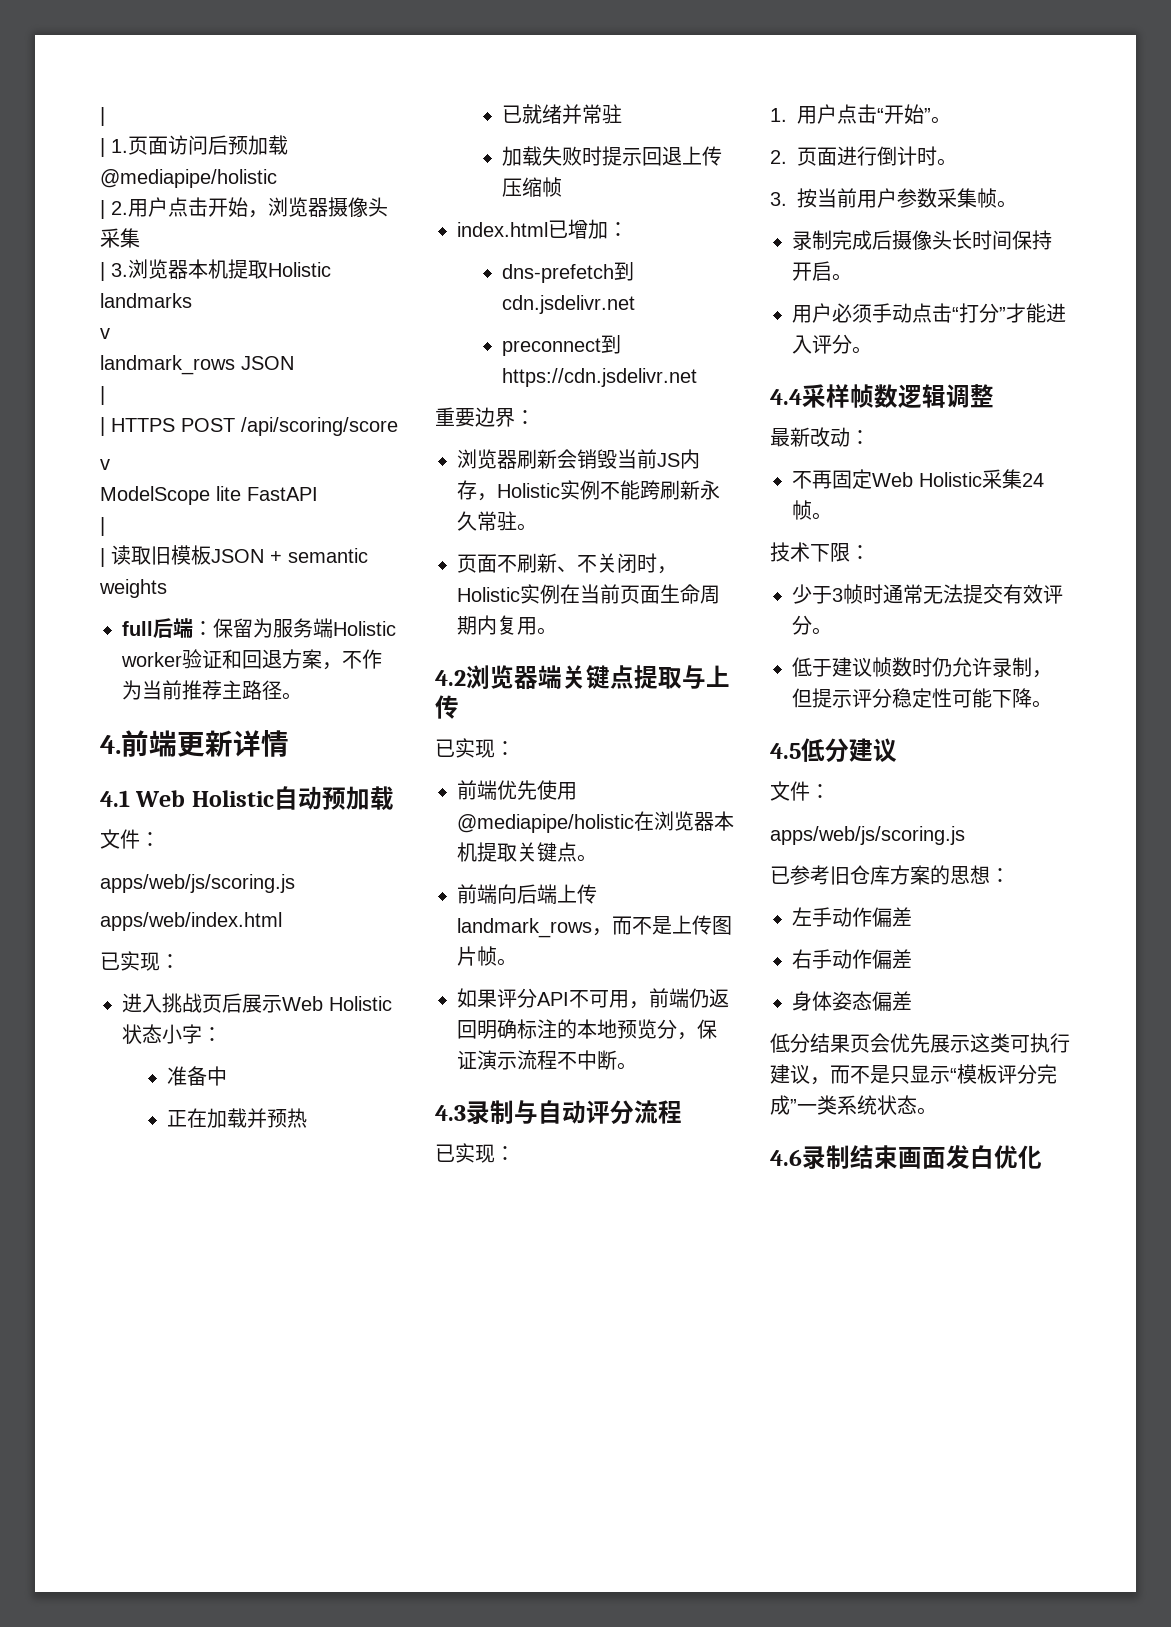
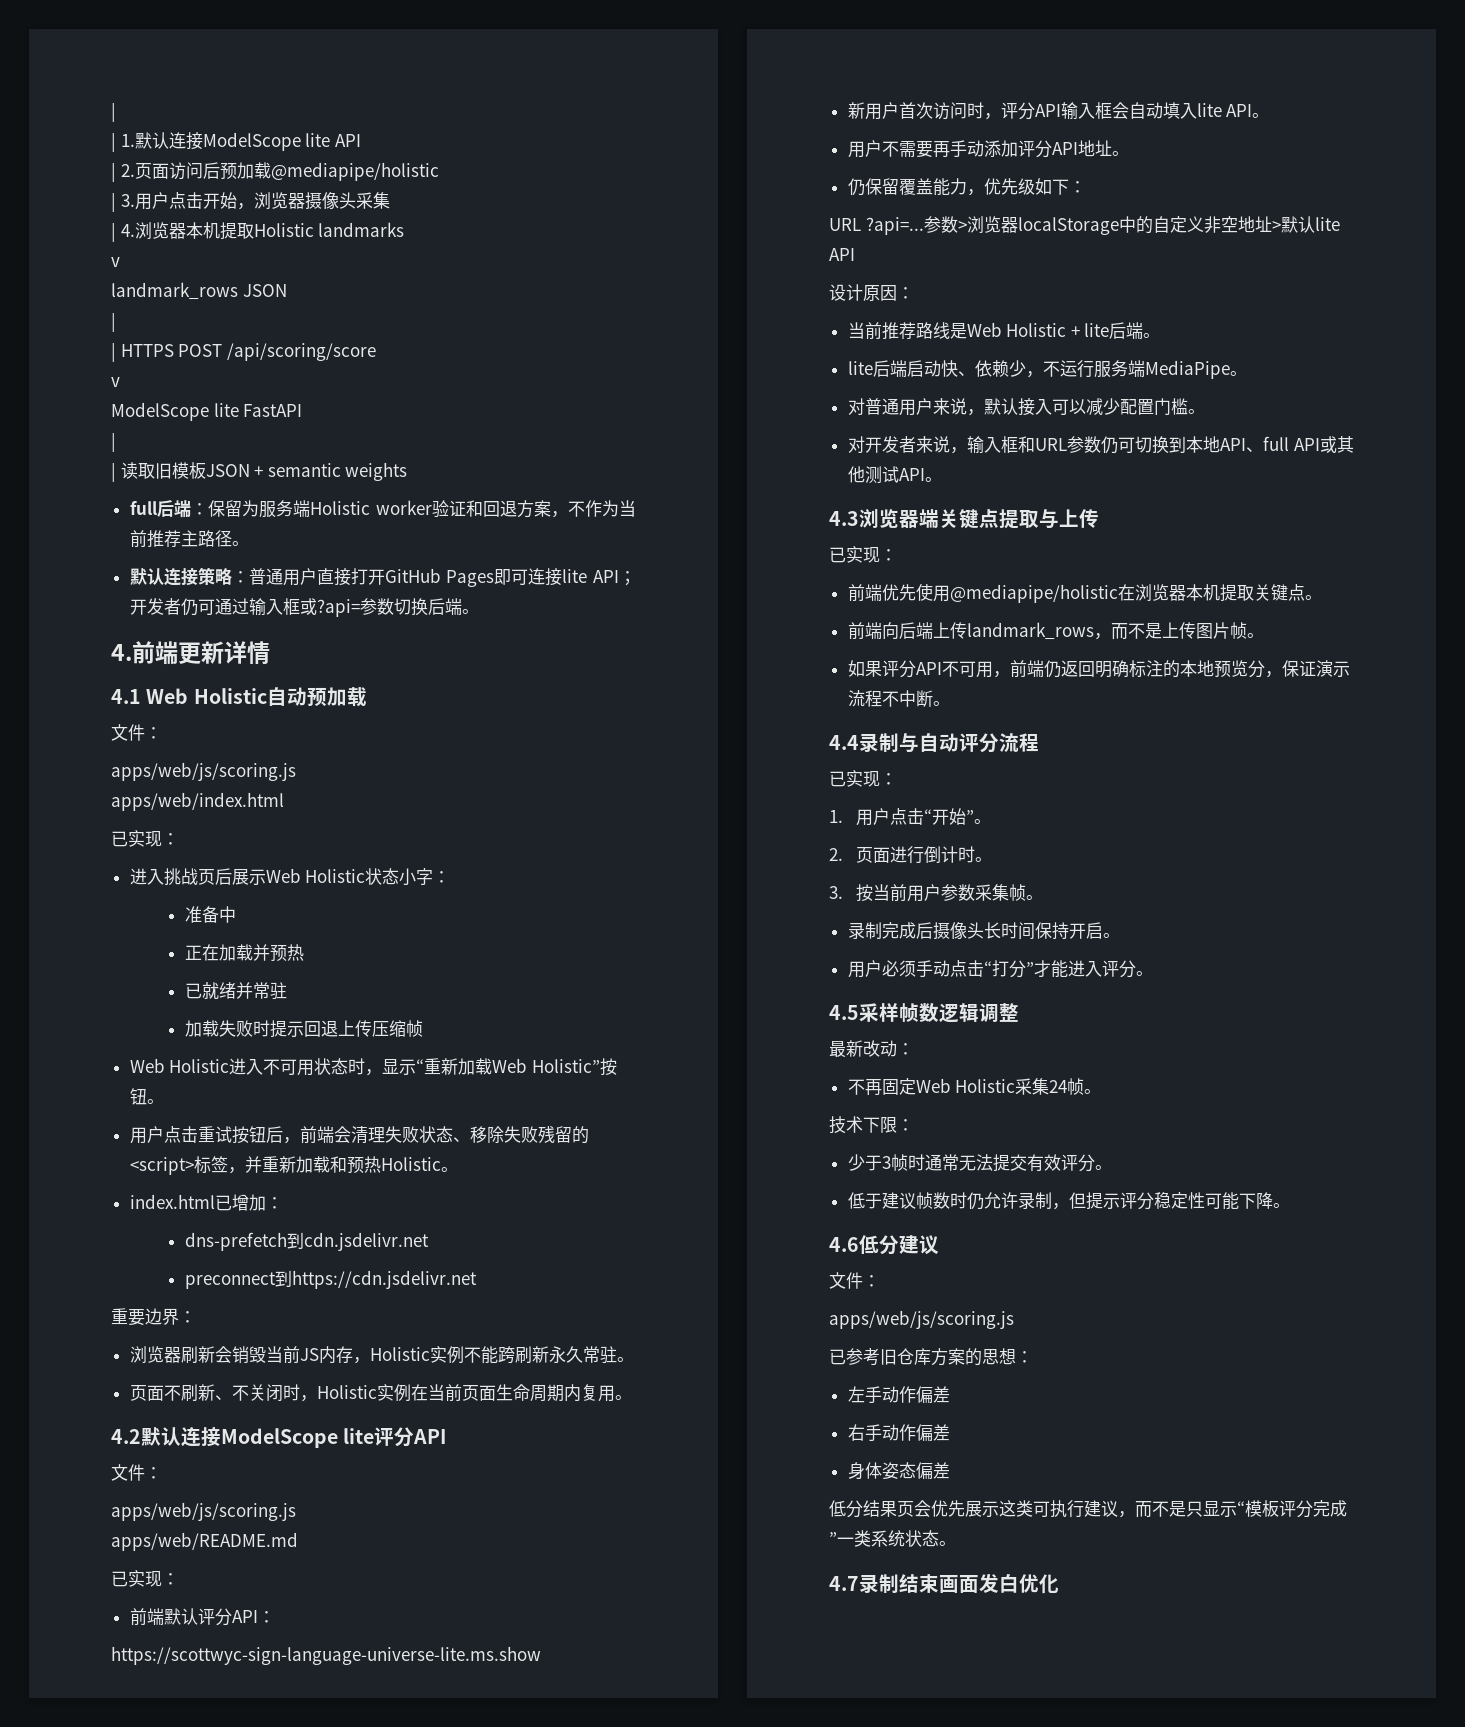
- | 1.页面访问后预加载@mediapipe/holistic
+ | 1.默认连接ModelScope lite API
+ | 2.页面访问后预加载@mediapipe/holistic
- | 2.用户点击开始，浏览器摄像头采集
+ | 3.用户点击开始，浏览器摄像头采集
- | 3.浏览器本机提取Holistic landmarks
+ | 4.浏览器本机提取Holistic landmarks
+ 默认连接策略：普通用户直接打开GitHub Pages即可连接lite API；开发者仍可通过输入框或?api=参数切换后端。
+ Web Holistic进入不可用状态时，显示“重新加载Web Holistic”按钮。
+ 用户点击重试按钮后，前端会清理失败状态、移除失败残留的<script>标签，并重新加载和预热Holistic。
- 4.2浏览器端关键点提取与上传
+ 4.2默认连接ModelScope lite评分API
+ 文件：
+ apps/web/js/scoring.js
+ apps/web/README.md
+ 已实现：
+ 前端默认评分API：
+ https://scottwyc-sign-language-universe-lite.ms.show
+ 新用户首次访问时，评分API输入框会自动填入lite API。
+ 用户不需要再手动添加评分API地址。
+ 仍保留覆盖能力，优先级如下：
+ URL ?api=...参数>浏览器localStorage中的自定义非空地址>默认lite API
+ 设计原因：
+ 当前推荐路线是Web Holistic + lite后端。
+ lite后端启动快、依赖少，不运行服务端MediaPipe。
+ 对普通用户来说，默认接入可以减少配置门槛。
+ 对开发者来说，输入框和URL参数仍可切换到本地API、full API或其他测试API。
+ 4.3浏览器端关键点提取与上传
- 4.3录制与自动评分流程
+ 4.4录制与自动评分流程
- 4.4采样帧数逻辑调整
+ 4.5采样帧数逻辑调整
- 4.5低分建议
+ 4.6低分建议
- 4.6录制结束画面发白优化
+ 4.7录制结束画面发白优化

